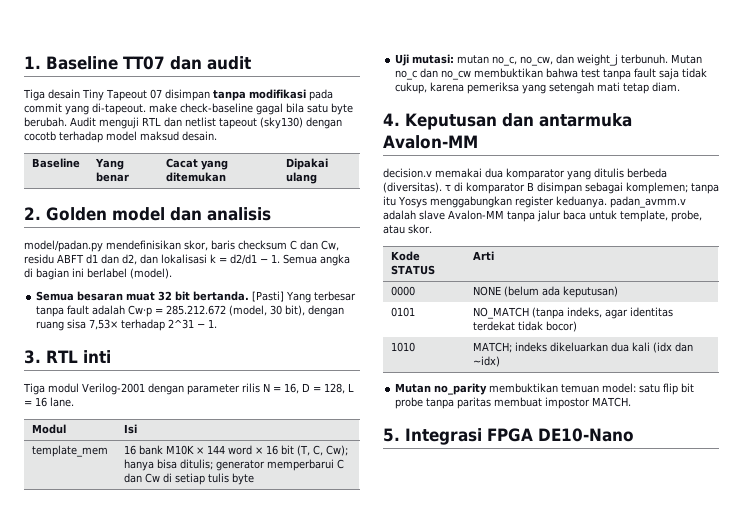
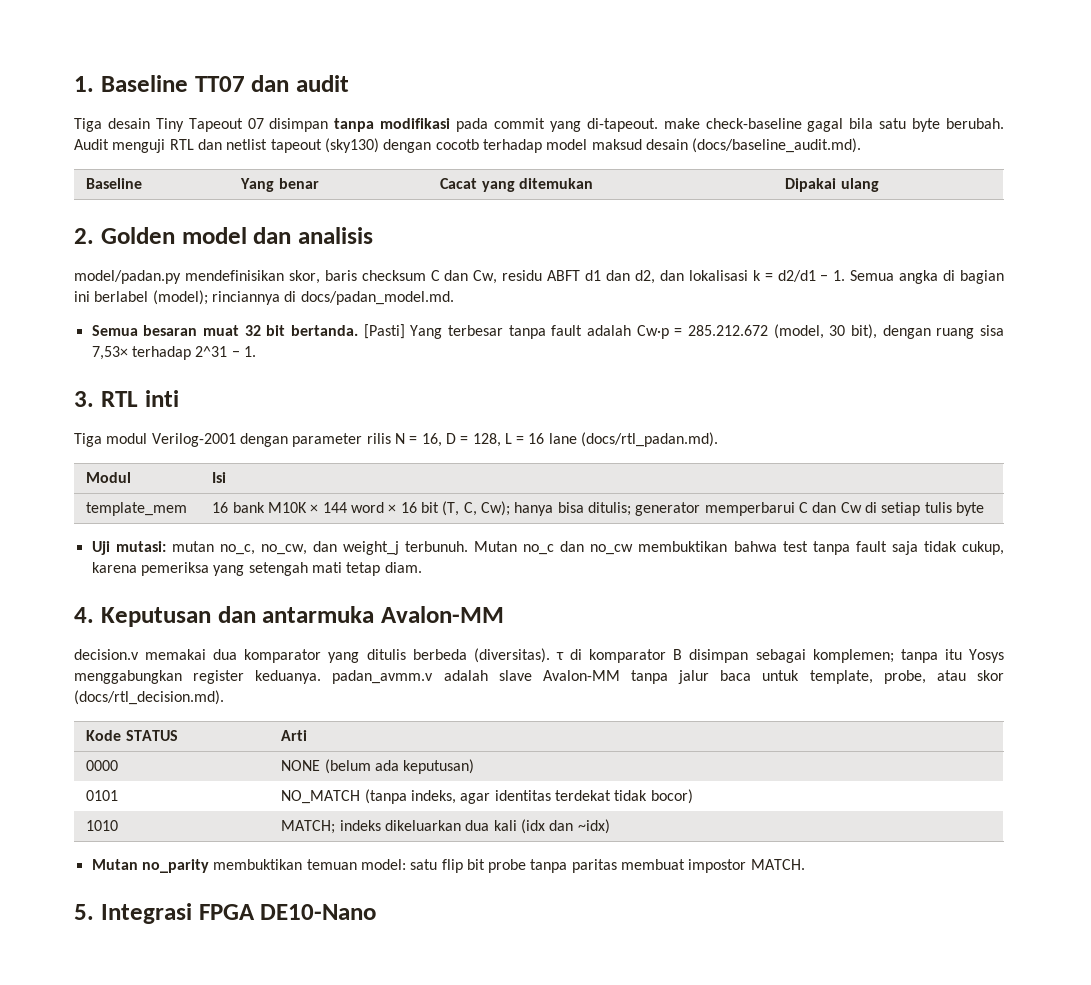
- Audit menguji RTL dan netlist tapeout (sky130) dengan cocotb terhadap model maksud desain.
+ Audit menguji RTL dan netlist tapeout (sky130) dengan cocotb terhadap model maksud desain (docs/baseline_audit.md).
- model/padan.py mendefinisikan skor, baris checksum C dan Cw, residu ABFT d1 dan d2, dan lokalisasi k = d2/d1 − 1. Semua angka di bagian ini berlabel (model).
+ model/padan.py mendefinisikan skor, baris checksum C dan Cw, residu ABFT d1 dan d2, dan lokalisasi k = d2/d1 − 1. Semua angka di bagian ini berlabel (model); rinciannya di docs/padan_model.md.
- Tiga modul Verilog-2001 dengan parameter rilis N = 16, D = 128, L = 16 lane.
+ Tiga modul Verilog-2001 dengan parameter rilis N = 16, D = 128, L = 16 lane (docs/rtl_padan.md).
- decision.v memakai dua komparator yang ditulis berbeda (diversitas). τ di komparator B disimpan sebagai komplemen; tanpa itu Yosys menggabungkan register keduanya. padan_avmm.v adalah slave Avalon-MM tanpa jalur baca untuk template, probe, atau skor.
+ decision.v memakai dua komparator yang ditulis berbeda (diversitas). τ di komparator B disimpan sebagai komplemen; tanpa itu Yosys menggabungkan register keduanya. padan_avmm.v adalah slave Avalon-MM tanpa jalur baca untuk template, probe, atau skor (docs/rtl_decision.md).

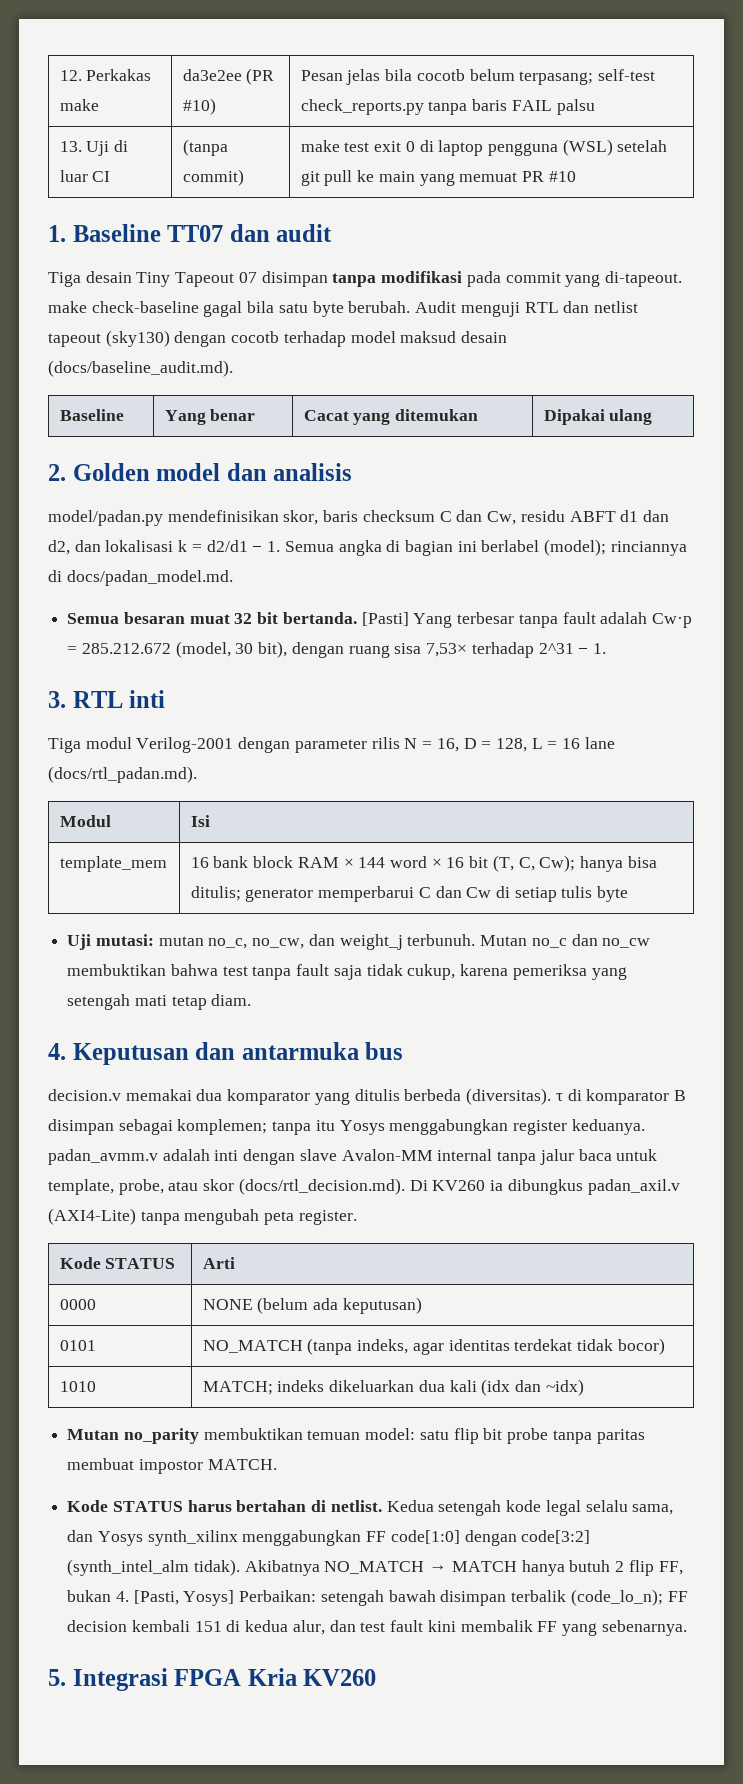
+ 12. Perkakas make | da3e2ee (PR #10) | Pesan jelas bila cocotb belum terpasang; self-test check_reports.py tanpa baris FAIL palsu
+ 13. Uji di luar CI | (tanpa commit) | make test exit 0 di laptop pengguna (WSL) setelah git pull ke main yang memuat PR #10
- template_mem | 16 bank M10K × 144 word × 16 bit (T, C, Cw); hanya bisa ditulis; generator memperbarui C dan Cw di setiap tulis byte
+ template_mem | 16 bank block RAM × 144 word × 16 bit (T, C, Cw); hanya bisa ditulis; generator memperbarui C dan Cw di setiap tulis byte
- 4. Keputusan dan antarmuka Avalon-MM
+ 4. Keputusan dan antarmuka bus
- decision.v memakai dua komparator yang ditulis berbeda (diversitas). τ di komparator B disimpan sebagai komplemen; tanpa itu Yosys menggabungkan register keduanya. padan_avmm.v adalah slave Avalon-MM tanpa jalur baca untuk template, probe, atau skor (docs/rtl_decision.md).
+ decision.v memakai dua komparator yang ditulis berbeda (diversitas). τ di komparator B disimpan sebagai komplemen; tanpa itu Yosys menggabungkan register keduanya. padan_avmm.v adalah inti dengan slave Avalon-MM internal tanpa jalur baca untuk template, probe, atau skor (docs/rtl_decision.md). Di KV260 ia dibungkus padan_axil.v (AXI4-Lite) tanpa mengubah peta register.
+ Kode STATUS harus bertahan di netlist. Kedua setengah kode legal selalu sama, dan Yosys synth_xilinx menggabungkan FF code[1:0] dengan code[3:2] (synth_intel_alm tidak). Akibatnya NO_MATCH → MATCH hanya butuh 2 flip FF, bukan 4. [Pasti, Yosys] Perbaikan: setengah bawah disimpan terbalik (code_lo_n); FF decision kembali 151 di kedua alur, dan test fault kini membalik FF yang sebenarnya.
- 5. Integrasi FPGA DE10-Nano
+ 5. Integrasi FPGA Kria KV260

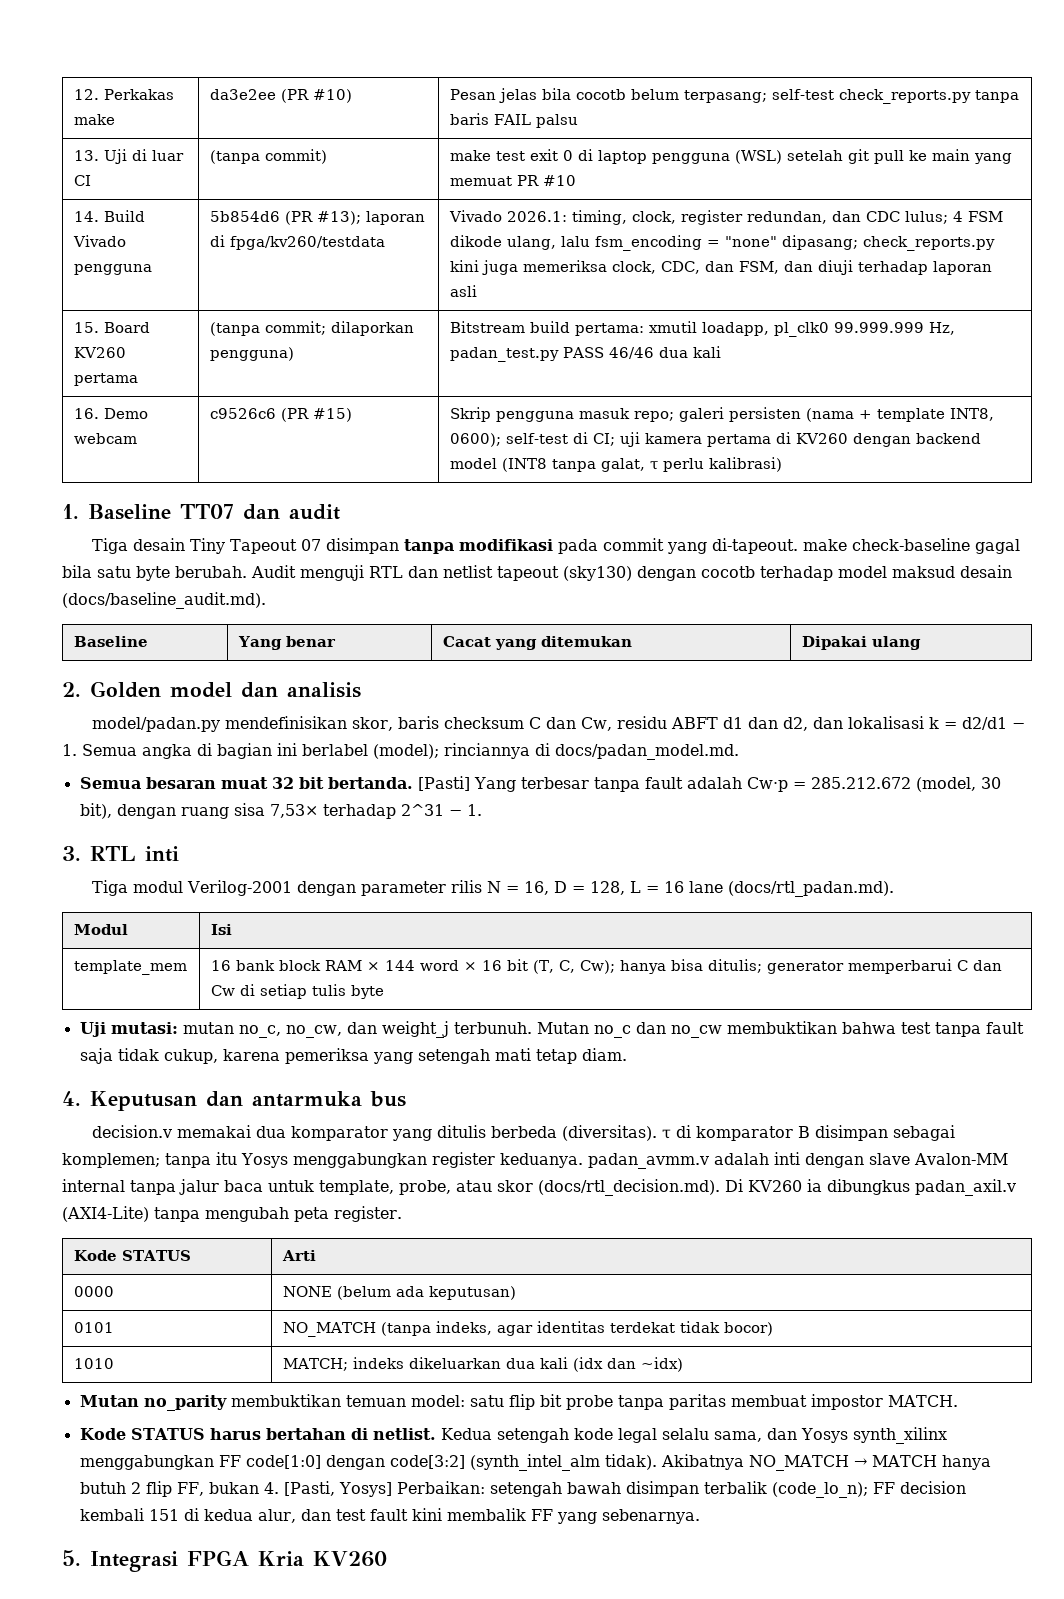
+ 14. Build Vivado pengguna | 5b854d6 (PR #13); laporan di fpga/kv260/testdata | Vivado 2026.1: timing, clock, register redundan, dan CDC lulus; 4 FSM dikode ulang, lalu fsm_encoding = "none" dipasang; check_reports.py kini juga memeriksa clock, CDC, dan FSM, dan diuji terhadap laporan asli
+ 15. Board KV260 pertama | (tanpa commit; dilaporkan pengguna) | Bitstream build pertama: xmutil loadapp, pl_clk0 99.999.999 Hz, padan_test.py PASS 46/46 dua kali
+ 16. Demo webcam | c9526c6 (PR #15) | Skrip pengguna masuk repo; galeri persisten (nama + template INT8, 0600); self-test di CI; uji kamera pertama di KV260 dengan backend model (INT8 tanpa galat, τ perlu kalibrasi)

